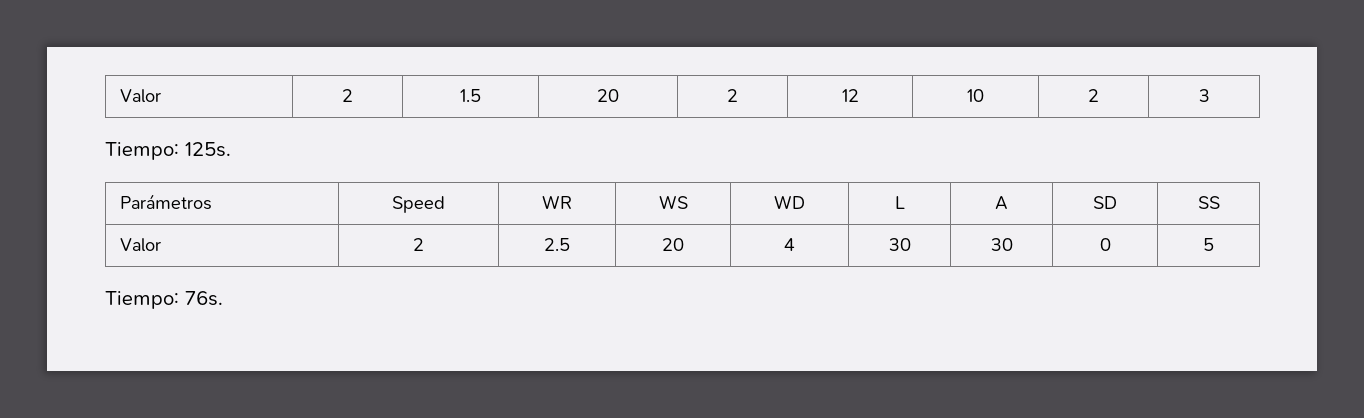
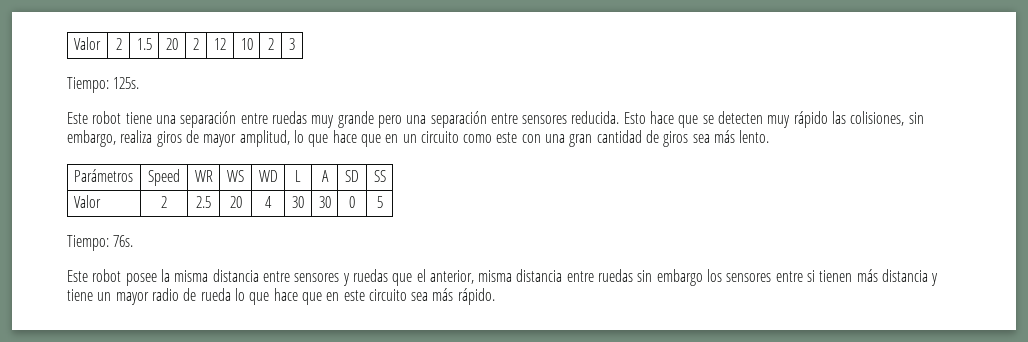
+ Este robot tiene una separación entre ruedas muy grande pero una separación entre sensores reducida. Esto hace que se detecten muy rápido las colisiones, sin embargo, realiza giros de mayor amplitud, lo que hace que en un circuito como este con una gran cantidad de giros sea más lento.
+ Este robot posee la misma distancia entre sensores y ruedas que el anterior, misma distancia entre ruedas sin embargo los sensores entre si tienen más distancia y tiene un mayor radio de rueda lo que hace que en este circuito sea más rápido.

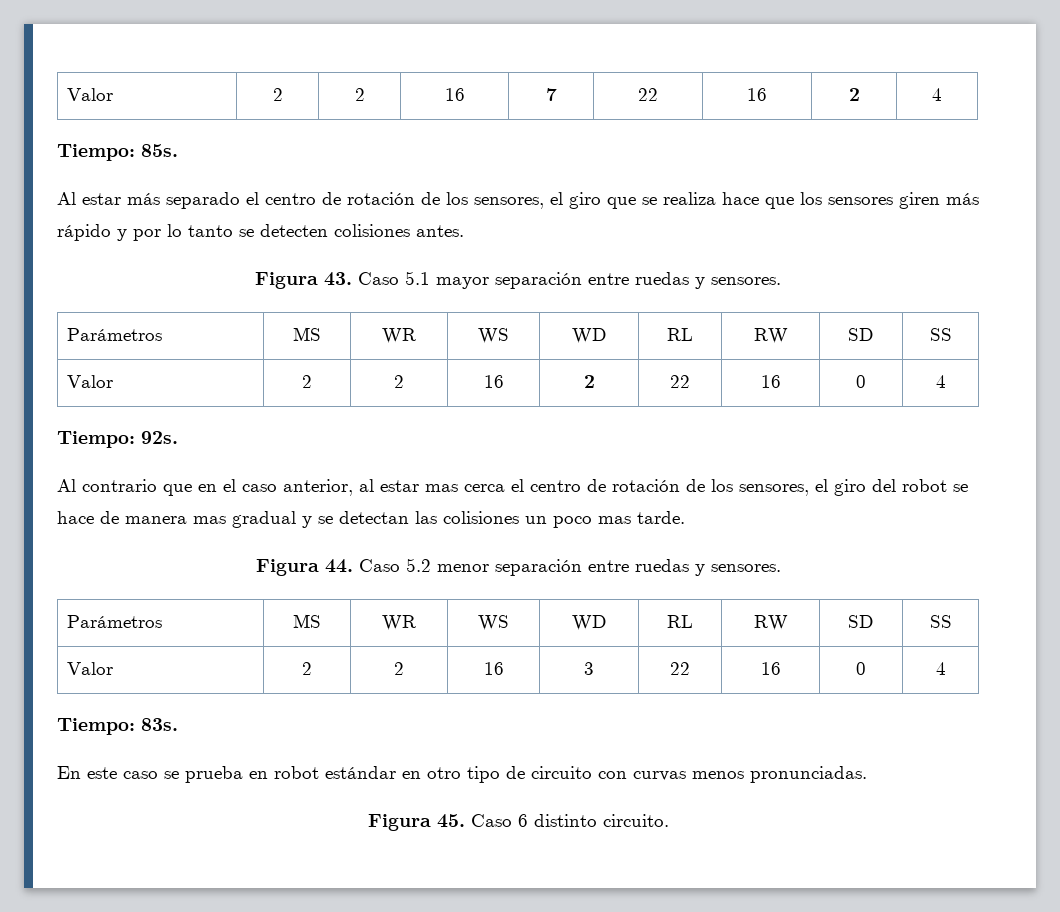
- Valor | 2 | 1.5 | 20 | 2 | 12 | 10 | 2 | 3
- Tiempo: 125s.
- Este robot tiene una separación entre ruedas muy grande pero una separación entre sensores reducida. Esto hace que se detecten muy rápido las colisiones, sin embargo, realiza giros de mayor amplitud, lo que hace que en un circuito como este con una gran cantidad de giros sea más lento.
- Parámetros | Speed | WR | WS | WD | L | A | SD | SS
- Valor | 2 | 2.5 | 20 | 4 | 30 | 30 | 0 | 5
- Tiempo: 76s.
- Este robot posee la misma distancia entre sensores y ruedas que el anterior, misma distancia entre ruedas sin embargo los sensores entre si tienen más distancia y tiene un mayor radio de rueda lo que hace que en este circuito sea más rápido.
+ Valor | 2 | 2 | 16 | 7 | 22 | 16 | 2 | 4
+ Tiempo: 85s.
+ Al estar más separado el centro de rotación de los sensores, el giro que se realiza hace que los sensores giren más rápido y por lo tanto se detecten colisiones antes.
+ Figura 43. Caso 5.1 mayor separación entre ruedas y sensores.
+ Parámetros | MS | WR | WS | WD | RL | RW | SD | SS
+ Valor | 2 | 2 | 16 | 2 | 22 | 16 | 0 | 4
+ Tiempo: 92s.
+ Al contrario que en el caso anterior, al estar mas cerca el centro de rotación de los sensores, el giro del robot se hace de manera mas gradual y se detectan las colisiones un poco mas tarde.
+ Figura 44. Caso 5.2 menor separación entre ruedas y sensores.
+ Parámetros | MS | WR | WS | WD | RL | RW | SD | SS
+ Valor | 2 | 2 | 16 | 3 | 22 | 16 | 0 | 4
+ Tiempo: 83s.
+ En este caso se prueba en robot estándar en otro tipo de circuito con curvas menos pronunciadas.
+ Figura 45. Caso 6 distinto circuito.

